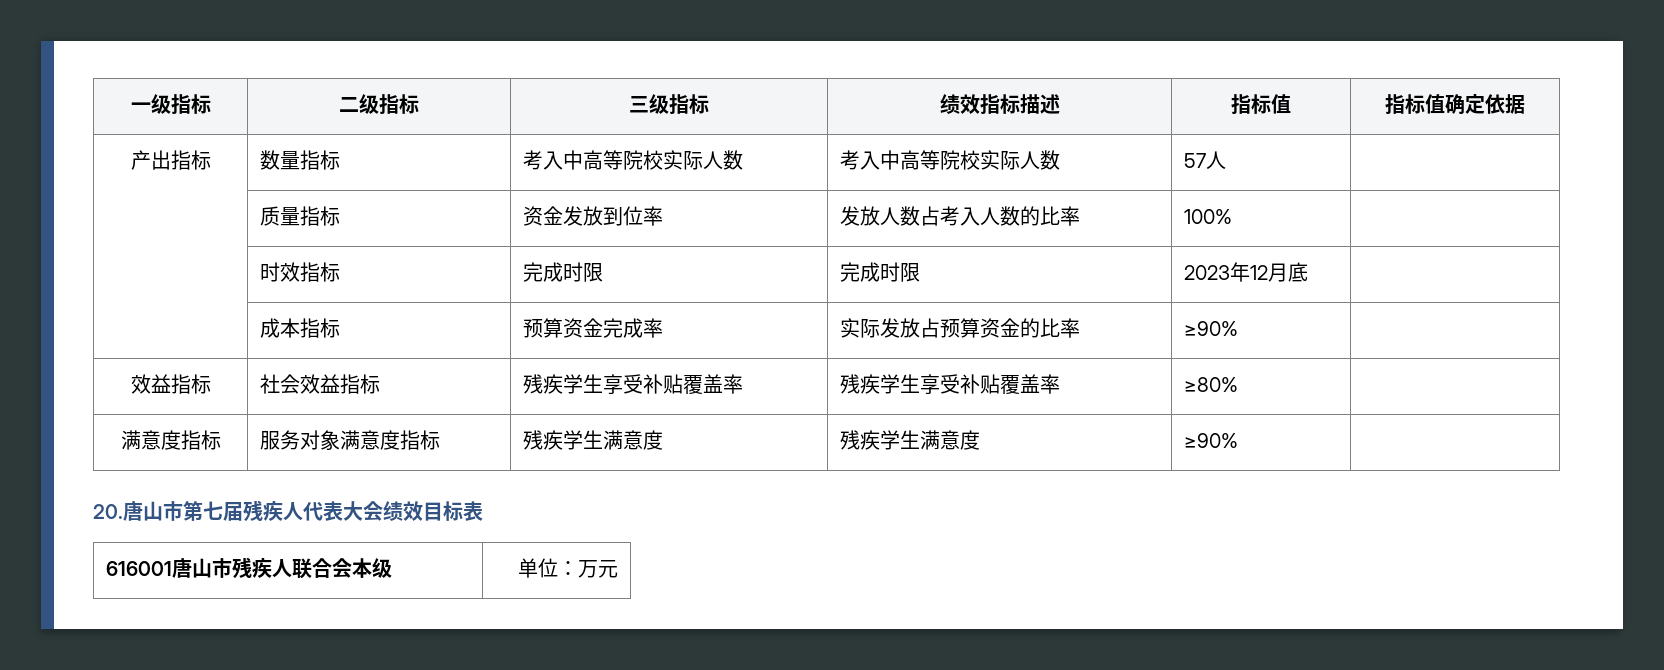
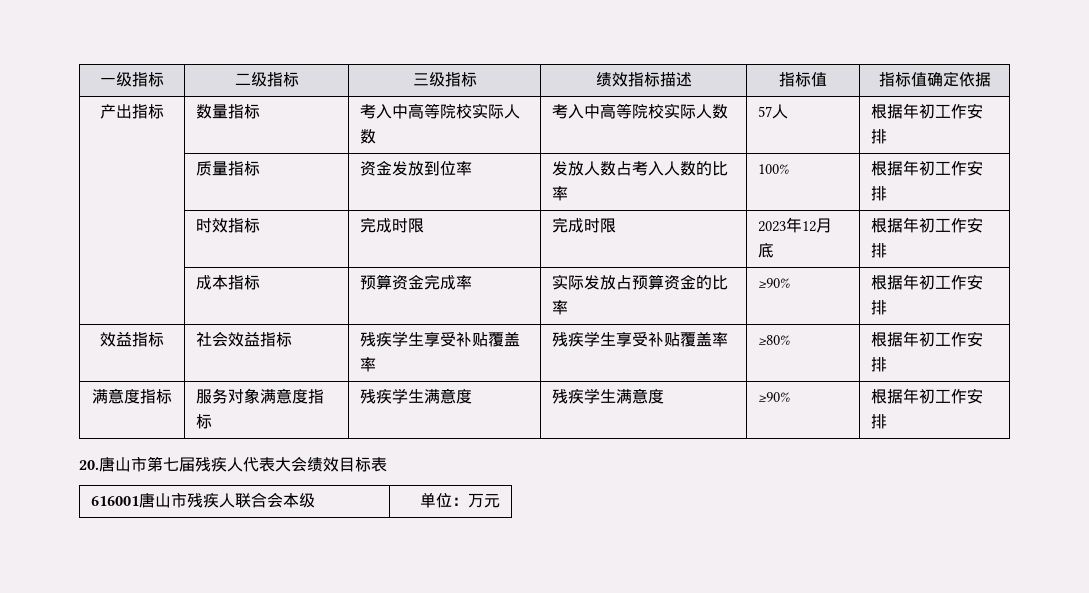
- 产出指标 | 数量指标 | 考入中高等院校实际人数 | 考入中高等院校实际人数 | 57人 |
+ 产出指标 | 数量指标 | 考入中高等院校实际人数 | 考入中高等院校实际人数 | 57人 | 根据年初工作安排
- | 质量指标 | 资金发放到位率 | 发放人数占考入人数的比率 | 100% |
+ | 质量指标 | 资金发放到位率 | 发放人数占考入人数的比率 | 100% | 根据年初工作安排
- | 时效指标 | 完成时限 | 完成时限 | 2023年12月底 |
+ | 时效指标 | 完成时限 | 完成时限 | 2023年12月底 | 根据年初工作安排
- | 成本指标 | 预算资金完成率 | 实际发放占预算资金的比率 | ≥90% |
+ | 成本指标 | 预算资金完成率 | 实际发放占预算资金的比率 | ≥90% | 根据年初工作安排
- 效益指标 | 社会效益指标 | 残疾学生享受补贴覆盖率 | 残疾学生享受补贴覆盖率 | ≥80% |
+ 效益指标 | 社会效益指标 | 残疾学生享受补贴覆盖率 | 残疾学生享受补贴覆盖率 | ≥80% | 根据年初工作安排
- 满意度指标 | 服务对象满意度指标 | 残疾学生满意度 | 残疾学生满意度 | ≥90% |
+ 满意度指标 | 服务对象满意度指标 | 残疾学生满意度 | 残疾学生满意度 | ≥90% | 根据年初工作安排

